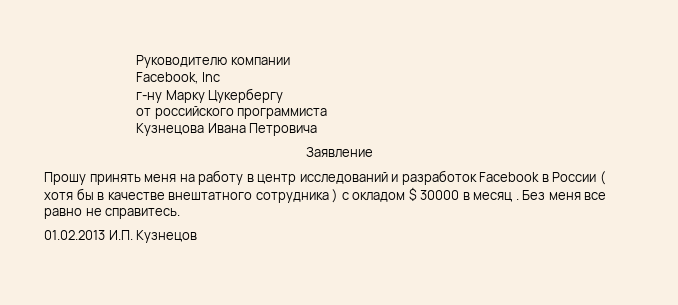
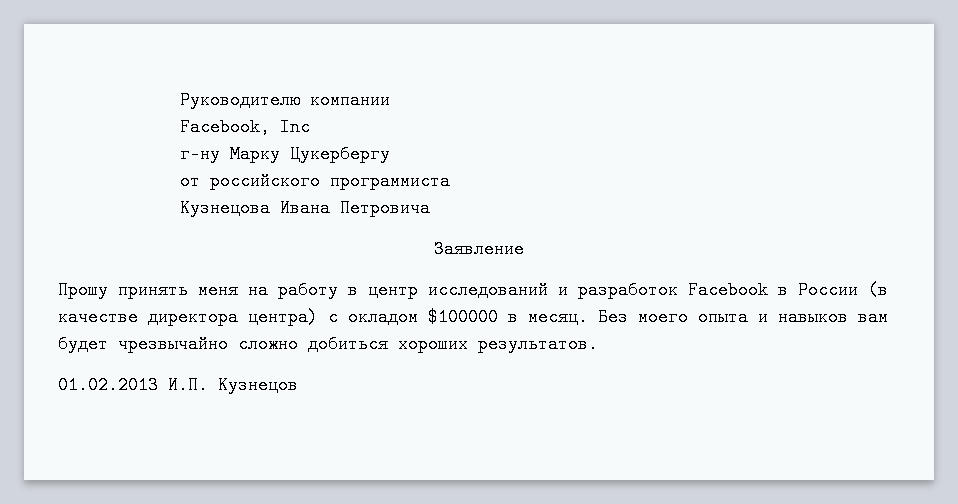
- Прошу принять меня на работу в центр исследований и разработок Facebook в России ( хотя бы в качестве внештатного сотрудника ) с окладом $ 30000 в месяц . Без меня все равно не справитесь.
+ Прошу принять меня на работу в центр исследований и разработок Facebook в России (в качестве директора центра) с окладом $100000 в месяц. Без моего опыта и навыков вам будет чрезвычайно сложно добиться хороших результатов.

